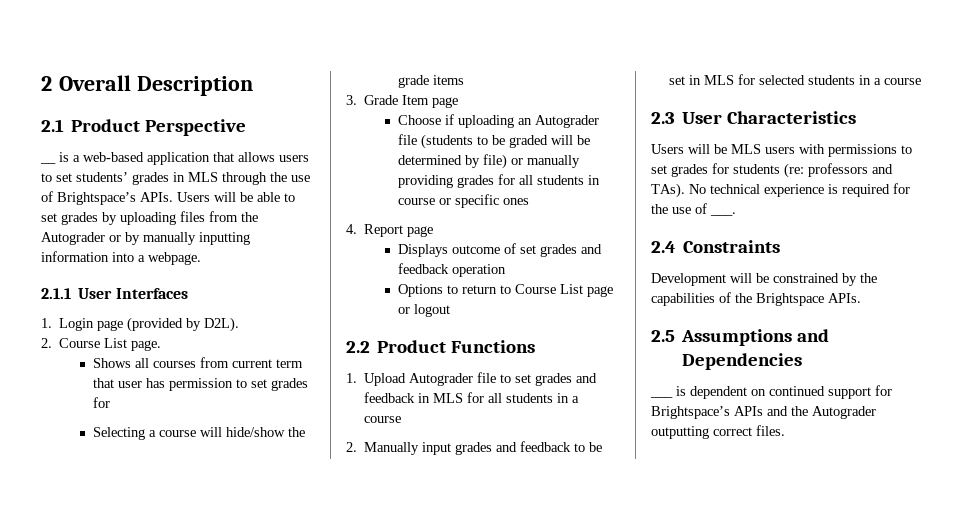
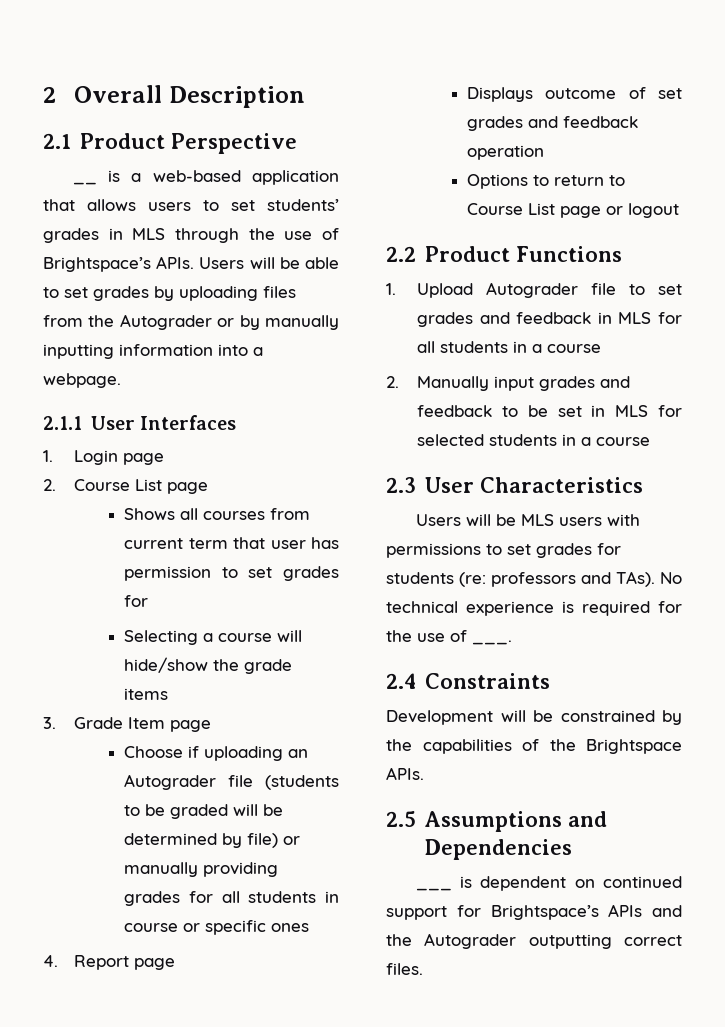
- 1. Login page (provided by D2L).
+ 1. Login page
- 2. Course List page.
+ 2. Course List page

